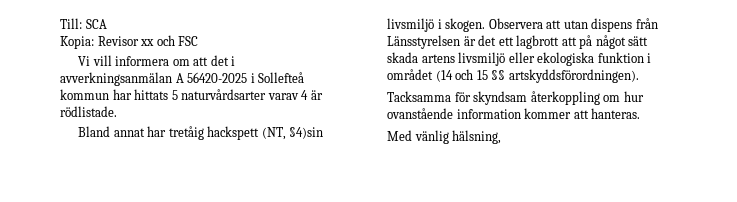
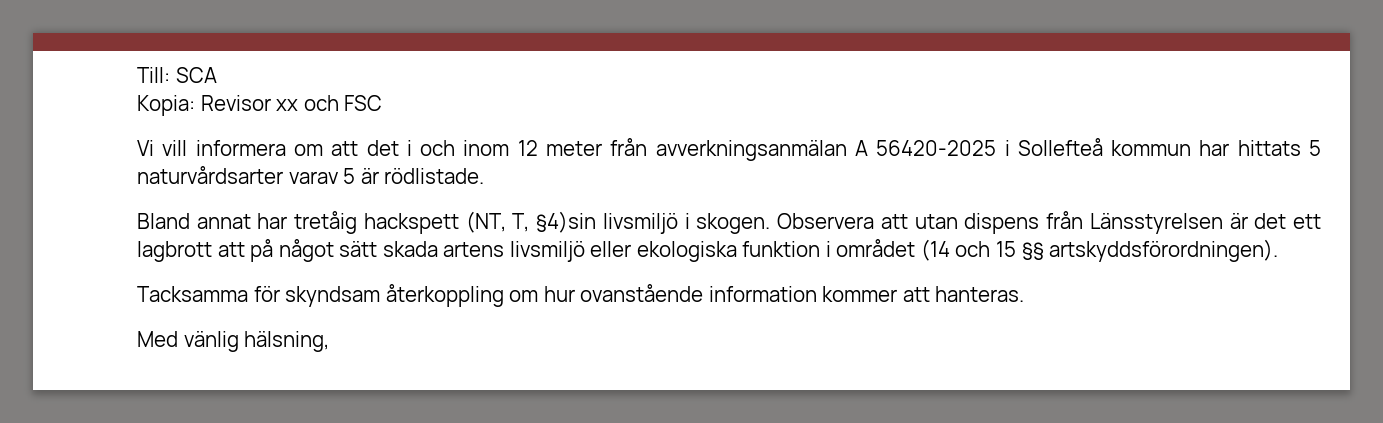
- Vi vill informera om att det i avverkningsanmälan A 56420-2025 i Sollefteå kommun har hittats 5 naturvårdsarter varav 4 är rödlistade.
+ Vi vill informera om att det i och inom 12 meter från avverkningsanmälan A 56420-2025 i Sollefteå kommun har hittats 5 naturvårdsarter varav 5 är rödlistade.
- Bland annat har tretåig hackspett (NT, §4)sin livsmiljö i skogen.
+ Bland annat har tretåig hackspett (NT, T, §4)sin livsmiljö i skogen.

